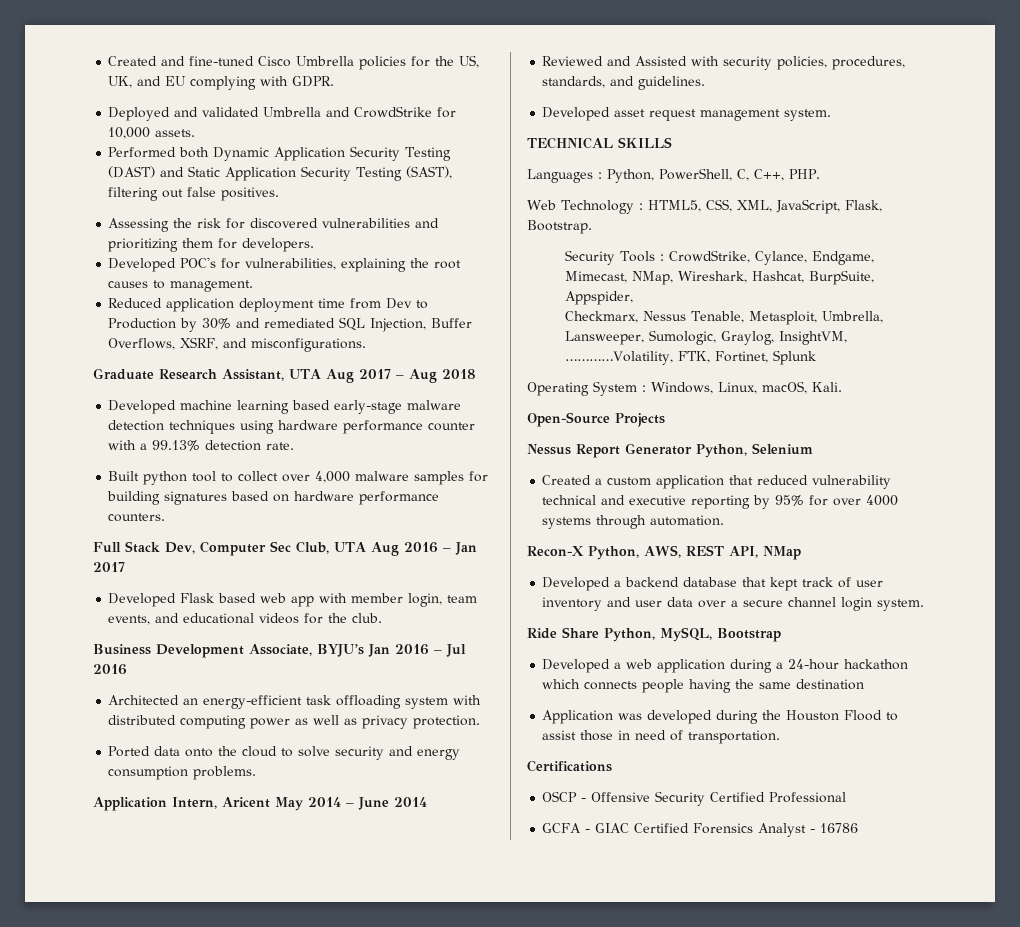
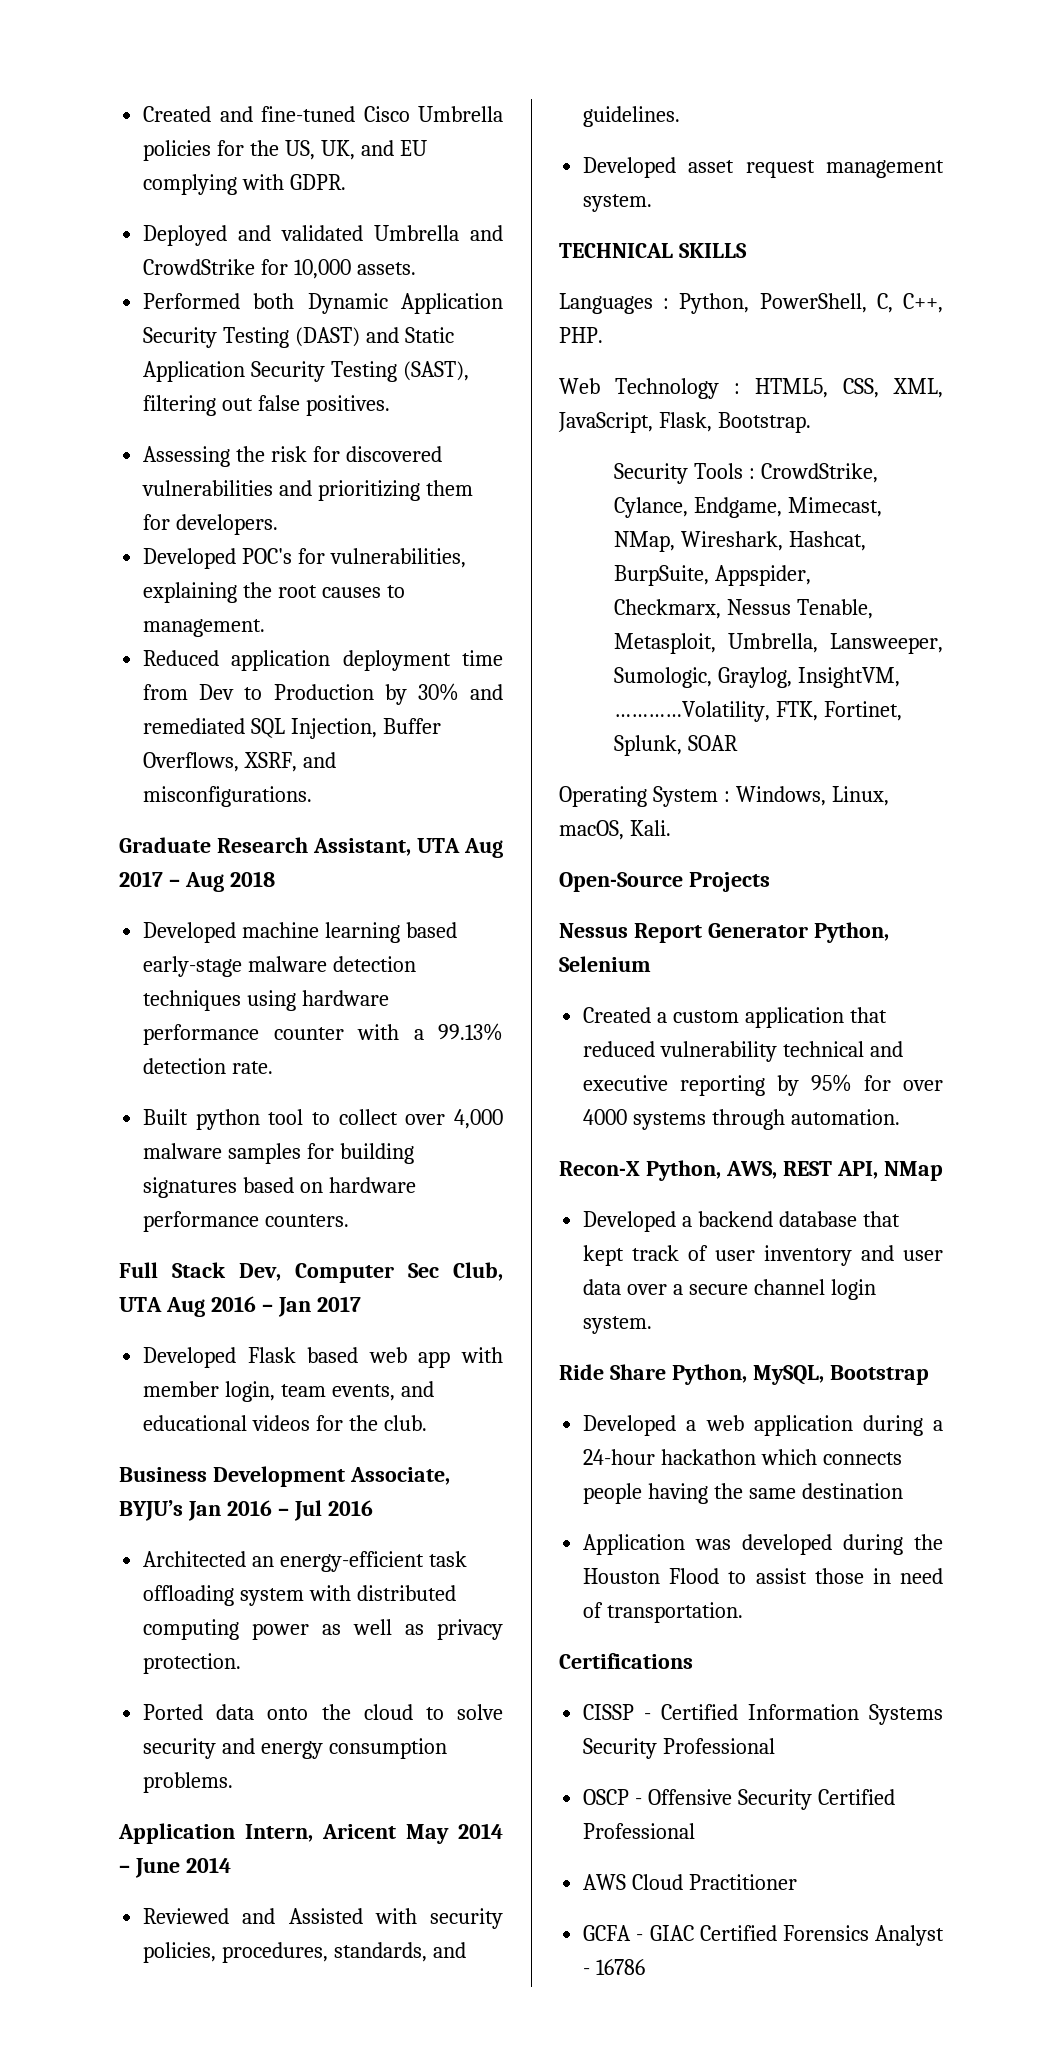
- Checkmarx, Nessus Tenable, Metasploit, Umbrella, Lansweeper, Sumologic, Graylog, InsightVM, …………Volatility, FTK, Fortinet, Splunk
+ Checkmarx, Nessus Tenable, Metasploit, Umbrella, Lansweeper, Sumologic, Graylog, InsightVM, …………Volatility, FTK, Fortinet, Splunk, SOAR
+ CISSP - Certified Information Systems Security Professional
+ AWS Cloud Practitioner

